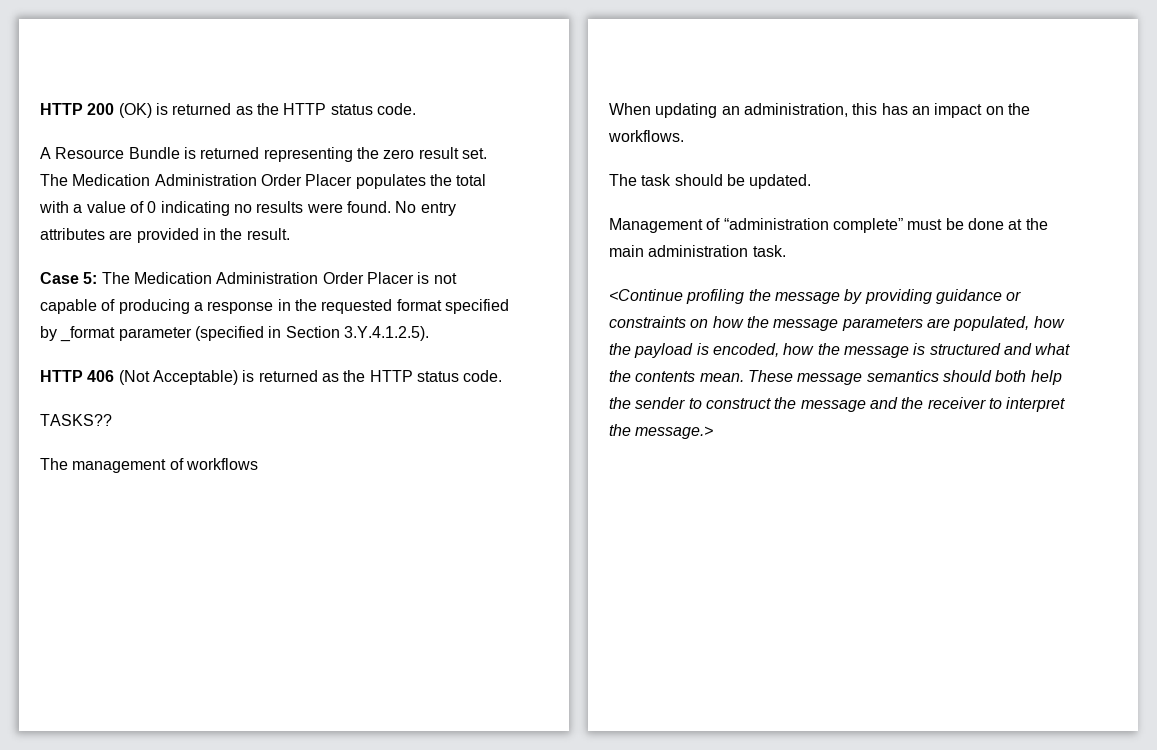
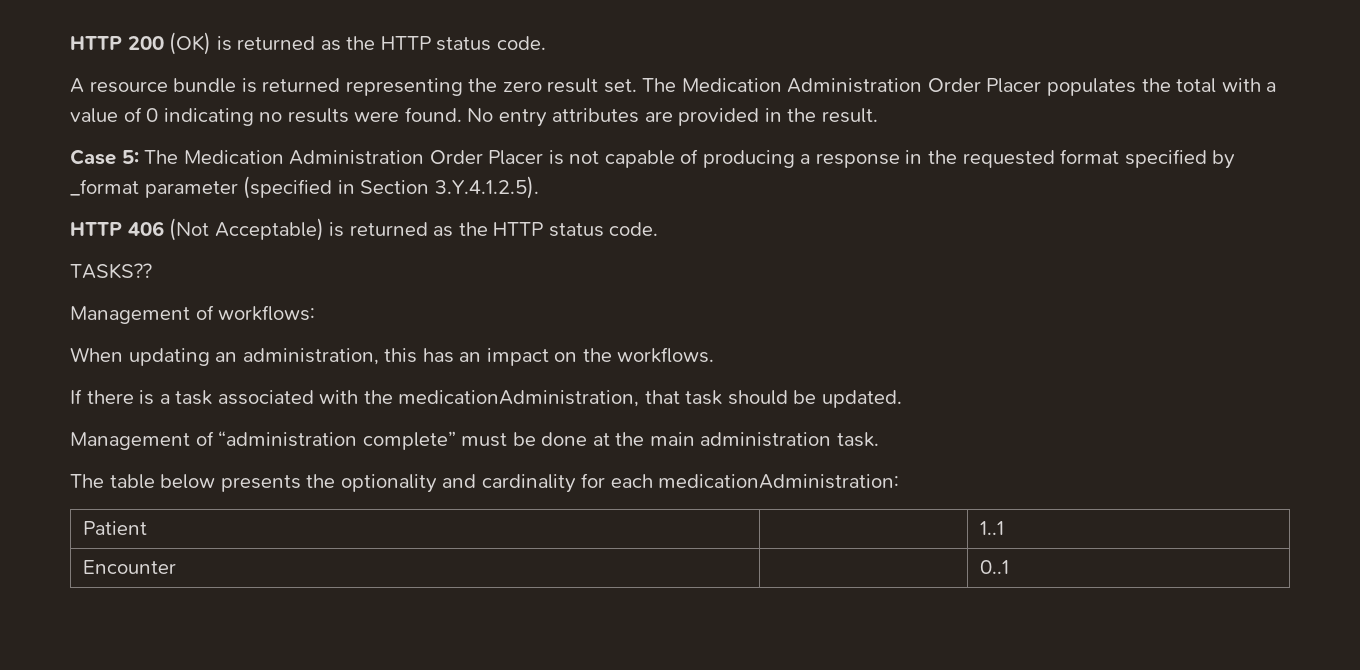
- A Resource Bundle is returned representing the zero result set.
+ A resource bundle is returned representing the zero result set.
- The management of workflows
+ Management of workflows:
- The task should be updated.
+ If there is a task associated with the medicationAdministration, that task should be updated.
- <Continue profiling the message by providing guidance or constraints on how the message parameters are populated, how the payload is encoded, how the message is structured and what the contents mean. These message semantics should both help the sender to construct the message and the receiver to interpret the message.>
+ The table below presents the optionality and cardinality for each medicationAdministration:
+ Patient | | 1..1
+ Encounter | | 0..1

